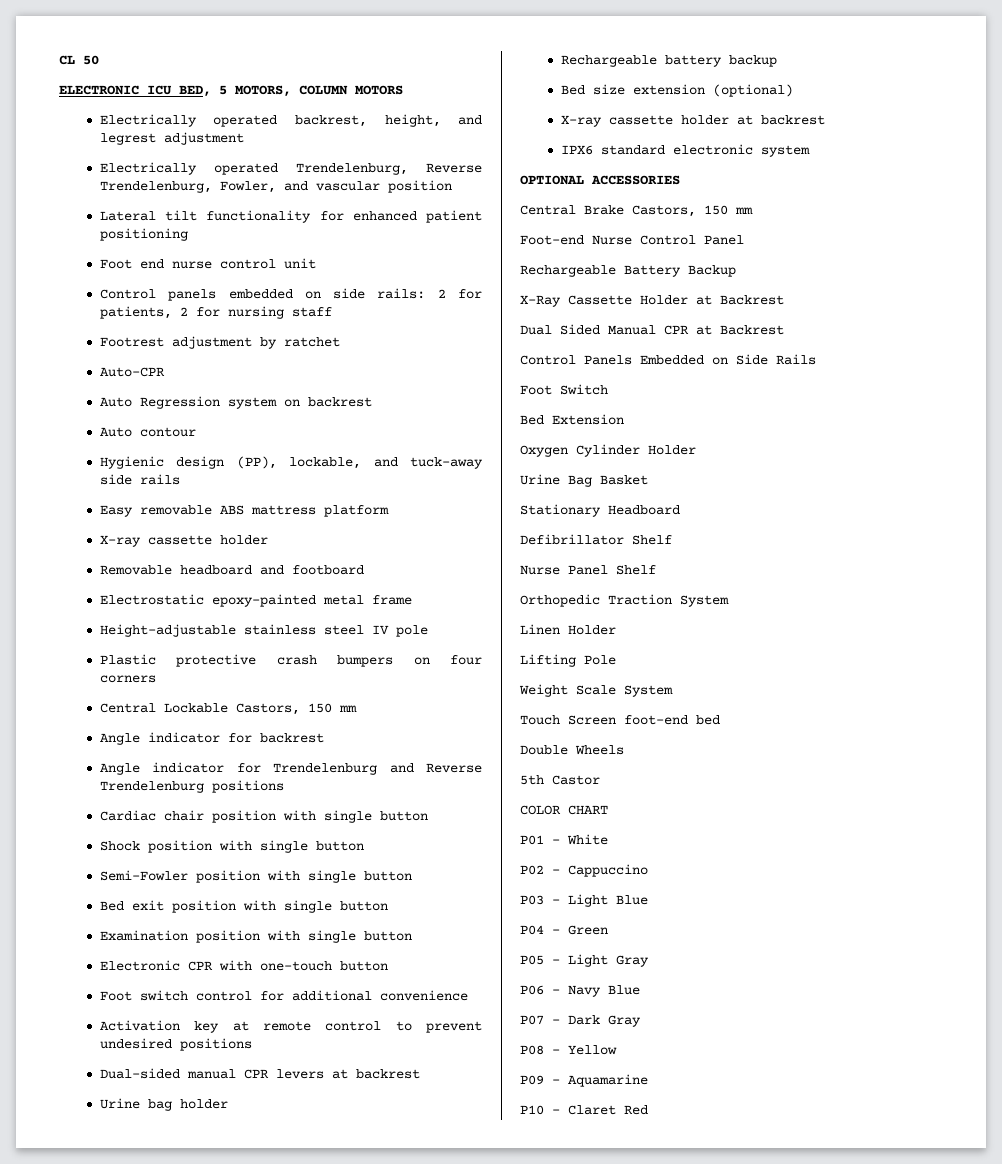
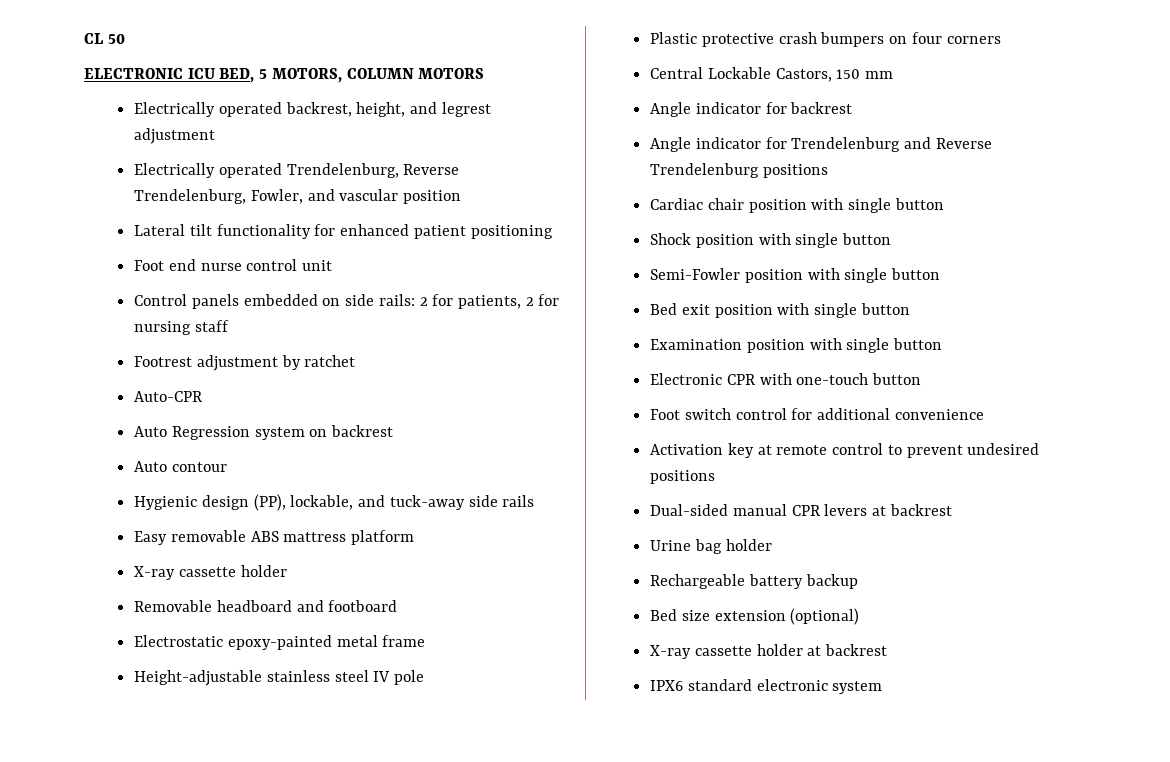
- OPTIONAL ACCESSORIES
- Central Brake Castors, 150 mm
- Foot-end Nurse Control Panel
- Rechargeable Battery Backup
- X-Ray Cassette Holder at Backrest
- Dual Sided Manual CPR at Backrest
- Control Panels Embedded on Side Rails
- Foot Switch
- Bed Extension
- Oxygen Cylinder Holder
- Urine Bag Basket
- Stationary Headboard
- Defibrillator Shelf
- Nurse Panel Shelf
- Orthopedic Traction System
- Linen Holder
- Lifting Pole
- Weight Scale System
- Touch Screen foot-end bed
- Double Wheels
- 5th Castor
- COLOR CHART
- P01 – White
- P02 – Cappuccino
- P03 – Light Blue
- P04 – Green
- P05 – Light Gray
- P06 – Navy Blue
- P07 – Dark Gray
- P08 – Yellow
- P09 – Aquamarine
- P10 – Claret Red

